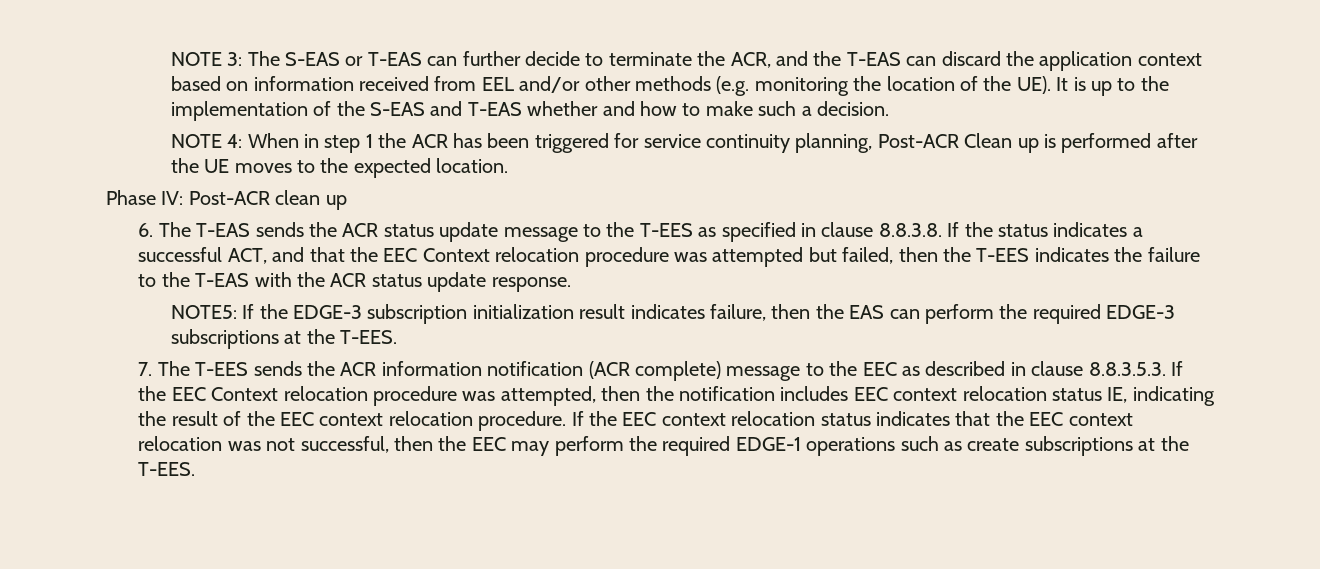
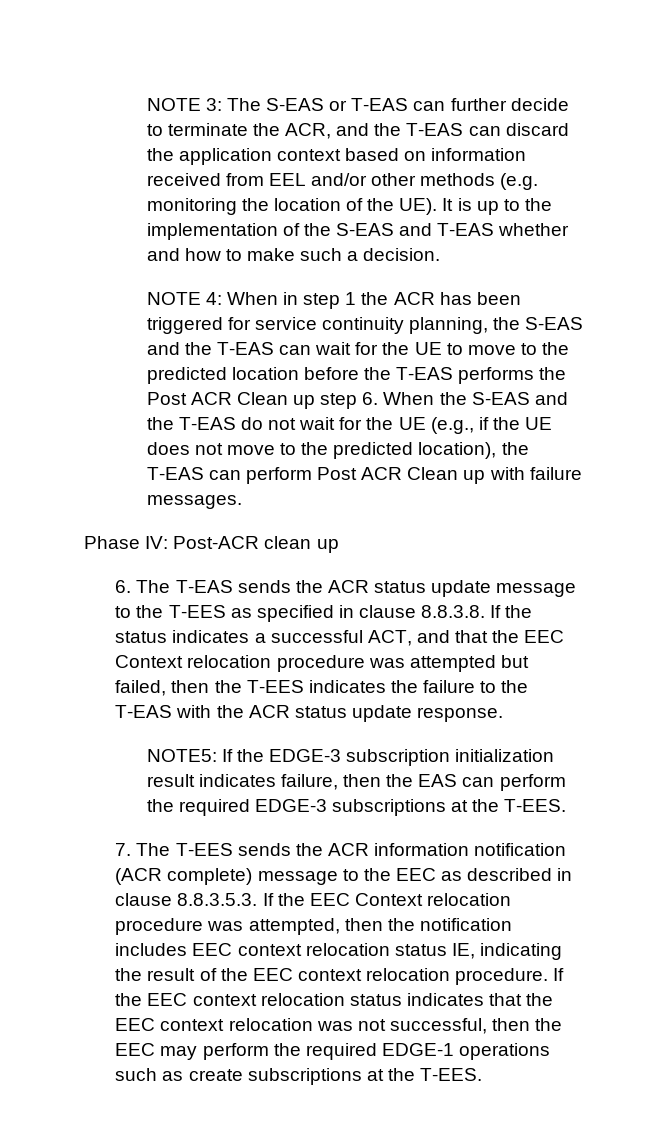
- NOTE 4: When in step 1 the ACR has been triggered for service continuity planning, Post-ACR Clean up is performed after the UE moves to the expected location.
+ NOTE 4: When in step 1 the ACR has been triggered for service continuity planning, the S-EAS and the T-EAS can wait for the UE to move to the predicted location before the T-EAS performs the Post ACR Clean up step 6. When the S-EAS and the T-EAS do not wait for the UE (e.g., if the UE does not move to the predicted location), the T-EAS can perform Post ACR Clean up with failure messages.

